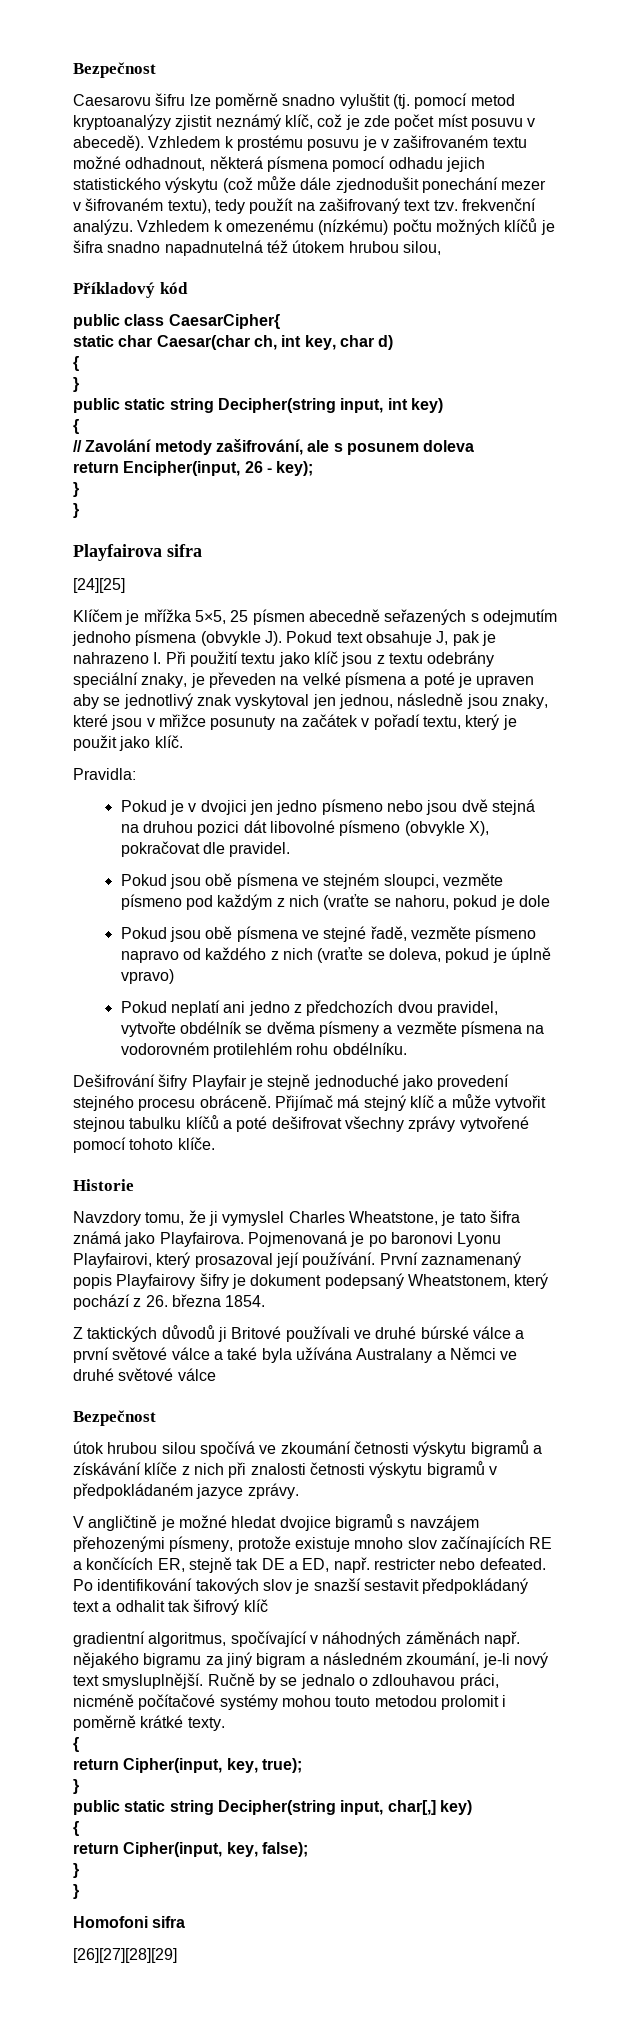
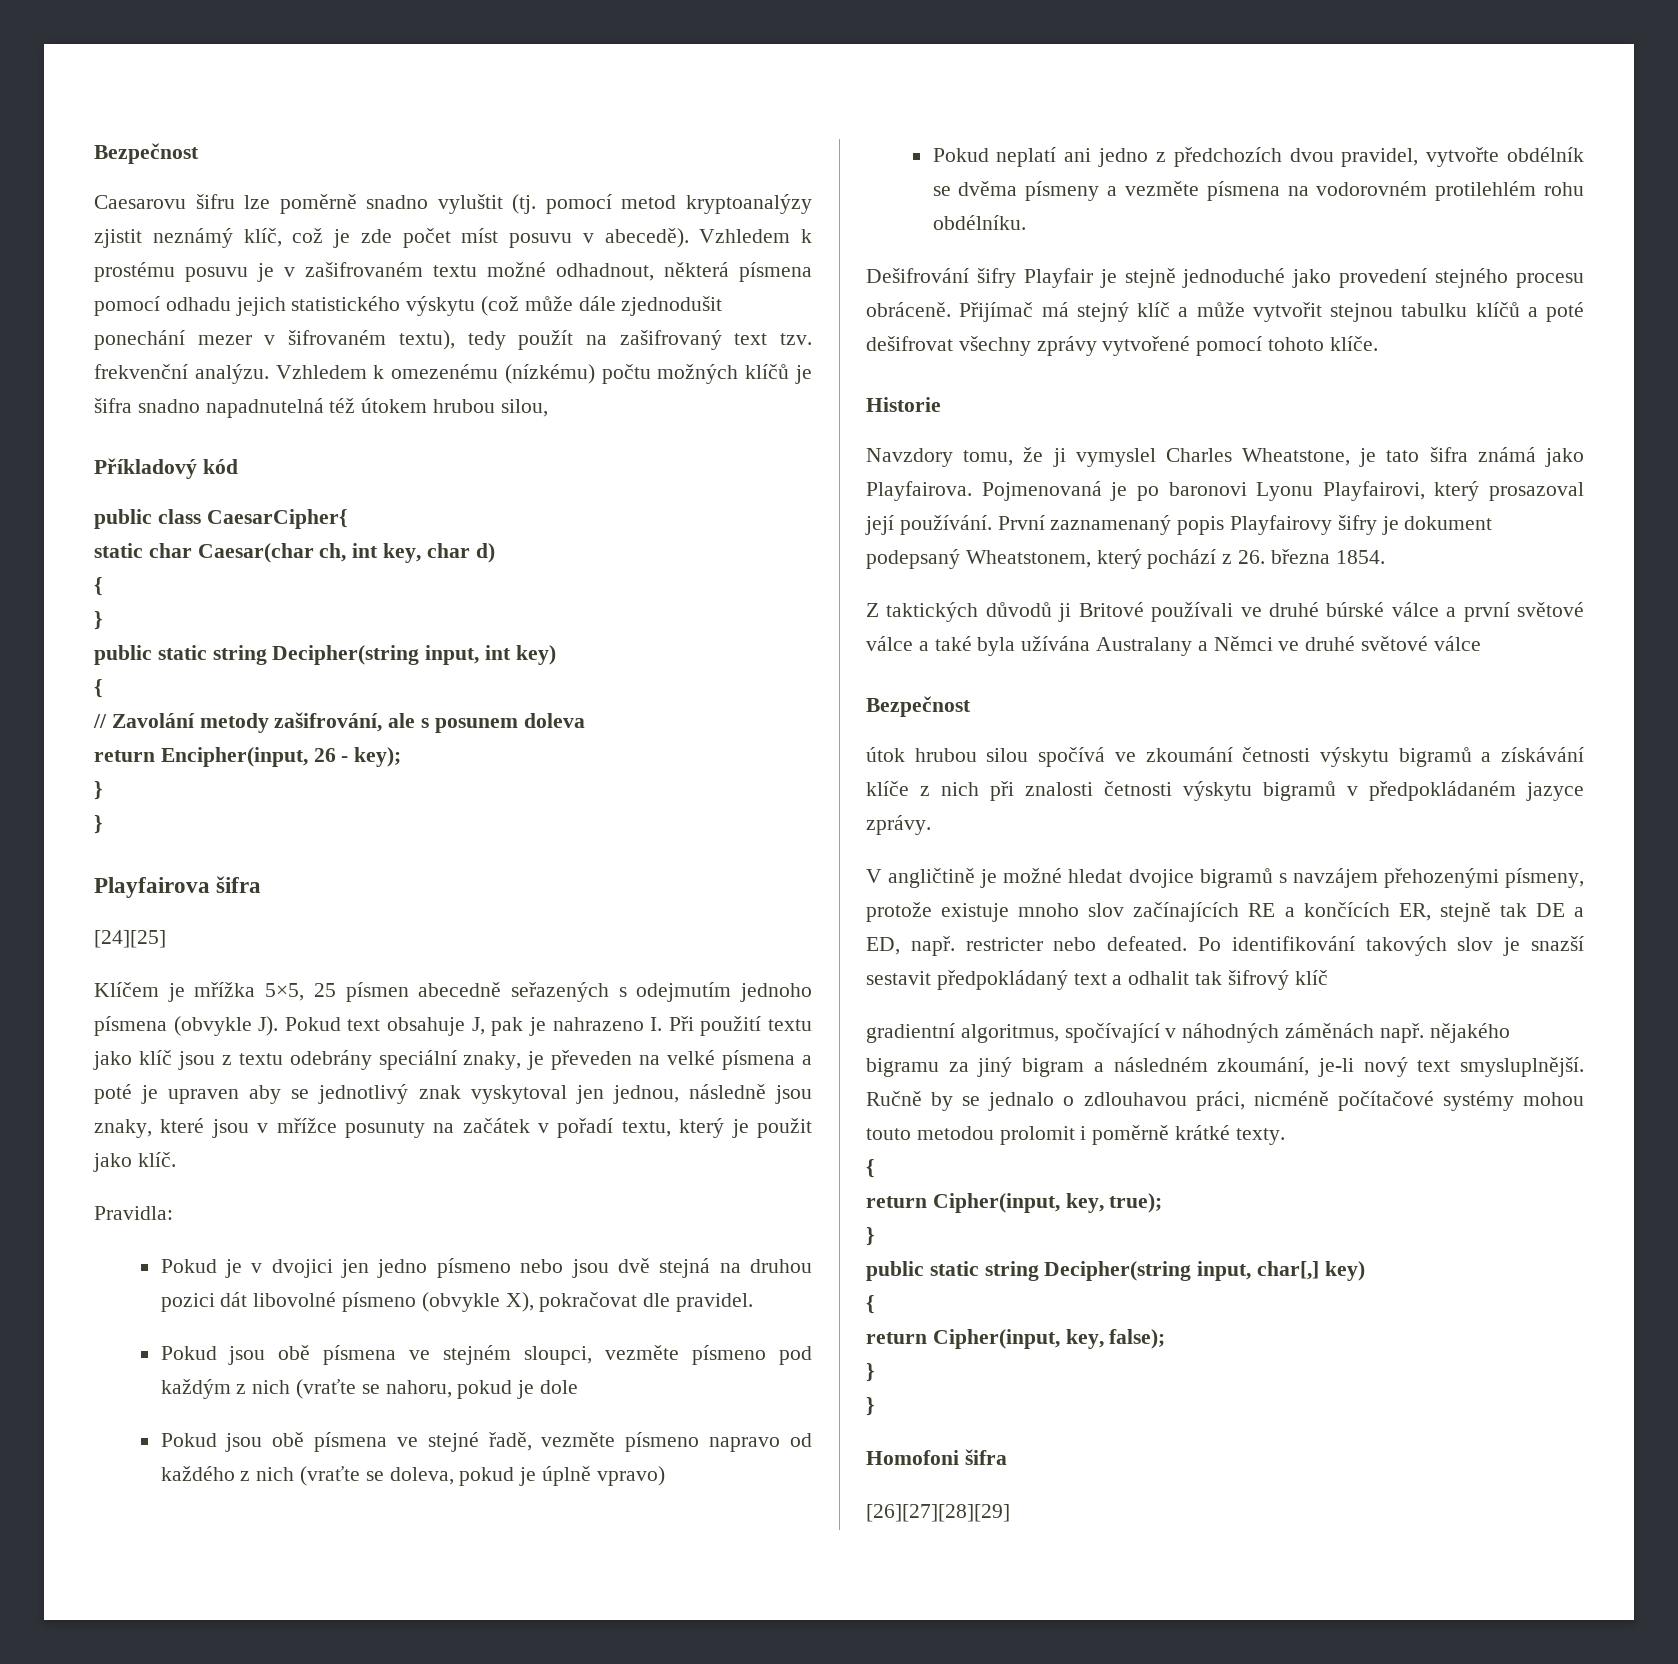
- Playfairova sifra
+ Playfairova šifra
- Klíčem je mřížka 5×5, 25 písmen abecedně seřazených s odejmutím jednoho písmena (obvykle J). Pokud text obsahuje J, pak je nahrazeno I. Při použití textu jako klíč jsou z textu odebrány speciální znaky, je převeden na velké písmena a poté je upraven aby se jednotlivý znak vyskytoval jen jednou, následně jsou znaky, které jsou v mřižce posunuty na začátek v pořadí textu, který je použit jako klíč.
+ Klíčem je mřížka 5×5, 25 písmen abecedně seřazených s odejmutím jednoho písmena (obvykle J). Pokud text obsahuje J, pak je nahrazeno I. Při použití textu jako klíč jsou z textu odebrány speciální znaky, je převeden na velké písmena a poté je upraven aby se jednotlivý znak vyskytoval jen jednou, následně jsou znaky, které jsou v mřížce posunuty na začátek v pořadí textu, který je použit jako klíč.
- Homofoni sifra
+ Homofoni šifra

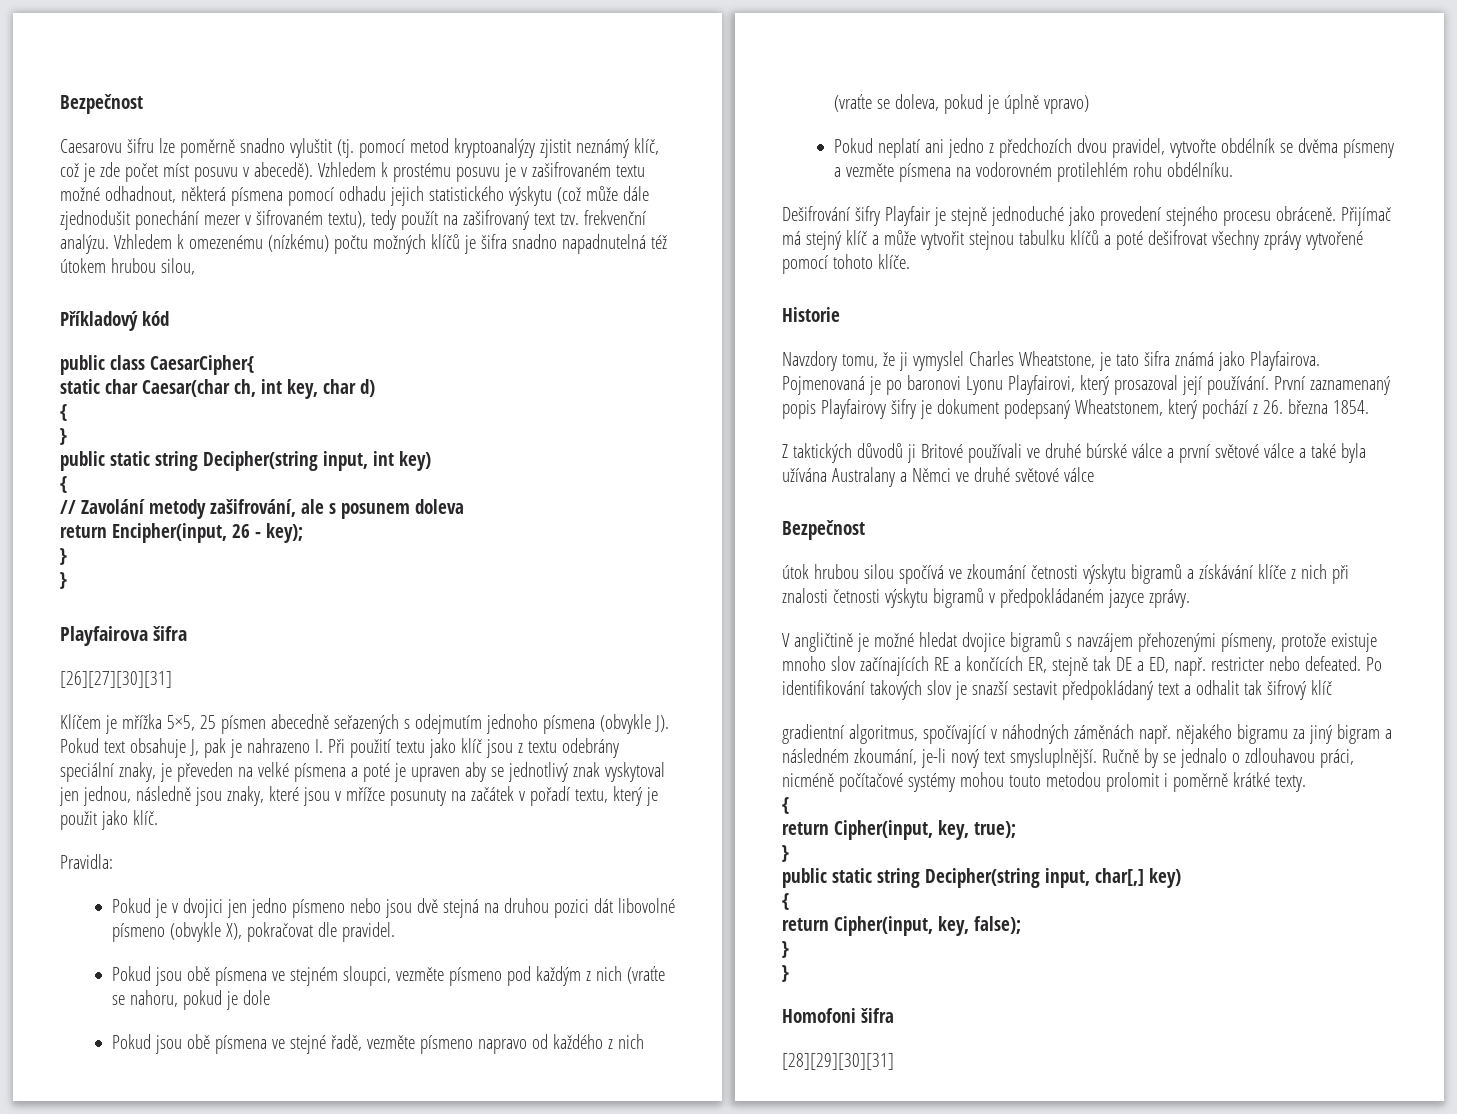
- [24][25]
+ [26][27][30][31]
- [26][27][28][29]
+ [28][29][30][31]

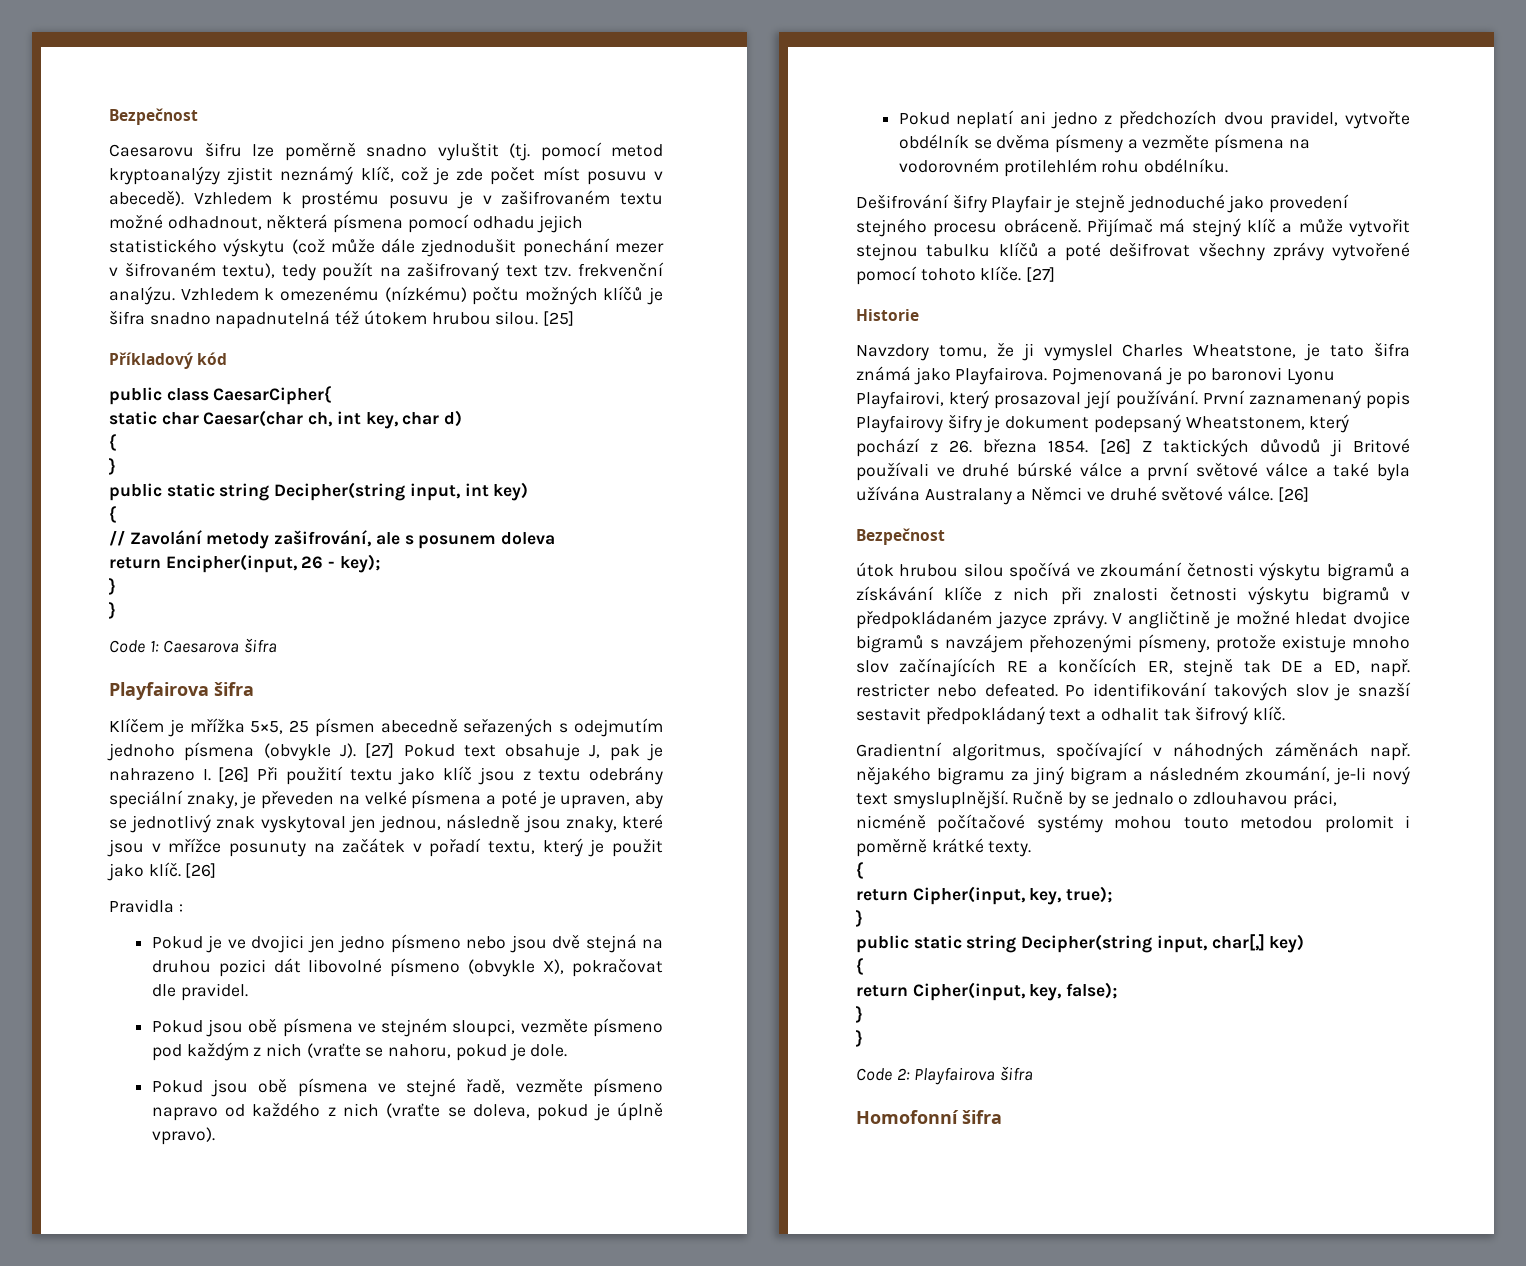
- Vzhledem k omezenému (nízkému) počtu možných klíčů je šifra snadno napadnutelná též útokem hrubou silou,
+ Vzhledem k omezenému (nízkému) počtu možných klíčů je šifra snadno napadnutelná též útokem hrubou silou. [25]
+ Code 1: Caesarova šifra
  Playfairova šifra
- [26][27][30][31]
- Klíčem je mřížka 5×5, 25 písmen abecedně seřazených s odejmutím jednoho písmena (obvykle J). Pokud text obsahuje J, pak je nahrazeno I. Při použití textu jako klíč jsou z textu odebrány speciální znaky, je převeden na velké písmena a poté je upraven aby se jednotlivý znak vyskytoval jen jednou, následně jsou znaky, které jsou v mřížce posunuty na začátek v pořadí textu, který je použit jako klíč.
- Pravidla:
+ Klíčem je mřížka 5×5, 25 písmen abecedně seřazených s odejmutím jednoho písmena (obvykle J). [27] Pokud text obsahuje J, pak je nahrazeno I. [26] Při použití textu jako klíč jsou z textu odebrány speciální znaky, je převeden na velké písmena a poté je upraven, aby se jednotlivý znak vyskytoval jen jednou, následně jsou znaky, které jsou v mřížce posunuty na začátek v pořadí textu, který je použit jako klíč. [26]
+ Pravidla :
- Pokud je v dvojici jen jedno písmeno nebo jsou dvě stejná na druhou pozici dát libovolné písmeno (obvykle X), pokračovat dle pravidel.
+ Pokud je ve dvojici jen jedno písmeno nebo jsou dvě stejná na druhou pozici dát libovolné písmeno (obvykle X), pokračovat dle pravidel.
- Pokud jsou obě písmena ve stejném sloupci, vezměte písmeno pod každým z nich (vraťte se nahoru, pokud je dole
+ Pokud jsou obě písmena ve stejném sloupci, vezměte písmeno pod každým z nich (vraťte se nahoru, pokud je dole.
- Pokud jsou obě písmena ve stejné řadě, vezměte písmeno napravo od každého z nich (vraťte se doleva, pokud je úplně vpravo)
+ Pokud jsou obě písmena ve stejné řadě, vezměte písmeno napravo od každého z nich (vraťte se doleva, pokud je úplně vpravo).
- Přijímač má stejný klíč a může vytvořit stejnou tabulku klíčů a poté dešifrovat všechny zprávy vytvořené pomocí tohoto klíče.
+ Přijímač má stejný klíč a může vytvořit stejnou tabulku klíčů a poté dešifrovat všechny zprávy vytvořené pomocí tohoto klíče. [27]
- První zaznamenaný popis Playfairovy šifry je dokument podepsaný Wheatstonem, který pochází z 26. března 1854.
- Z taktických důvodů ji Britové používali ve druhé búrské válce a první světové válce a také byla užívána Australany a Němci ve druhé světové válce
+ První zaznamenaný popis Playfairovy šifry je dokument podepsaný Wheatstonem, který pochází z 26. března 1854. [26] Z taktických důvodů ji Britové používali ve druhé búrské válce a první světové válce a také byla užívána Australany a Němci ve druhé světové válce. [26]
- útok hrubou silou spočívá ve zkoumání četnosti výskytu bigramů a získávání klíče z nich při znalosti četnosti výskytu bigramů v předpokládaném jazyce zprávy.
- V angličtině je možné hledat dvojice bigramů s navzájem přehozenými písmeny, protože existuje mnoho slov začínajících RE a končících ER, stejně tak DE a ED, např. restricter nebo defeated.
+ útok hrubou silou spočívá ve zkoumání četnosti výskytu bigramů a získávání klíče z nich při znalosti četnosti výskytu bigramů v předpokládaném jazyce zprávy. V angličtině je možné hledat dvojice bigramů s navzájem přehozenými písmeny, protože existuje mnoho slov začínajících RE a končících ER, stejně tak DE a ED, např. restricter nebo defeated.
- Po identifikování takových slov je snazší sestavit předpokládaný text a odhalit tak šifrový klíč
- gradientní algoritmus, spočívající v náhodných záměnách např. nějakého bigramu za jiný bigram a následném zkoumání, je-li nový text smysluplnější.
+ Po identifikování takových slov je snazší sestavit předpokládaný text a odhalit tak šifrový klíč.
+ Gradientní algoritmus, spočívající v náhodných záměnách např. nějakého bigramu za jiný bigram a následném zkoumání, je-li nový text smysluplnější.
- Homofoni šifra
- [28][29][30][31]
+ Code 2: Playfairova šifra
+ Homofonní šifra

